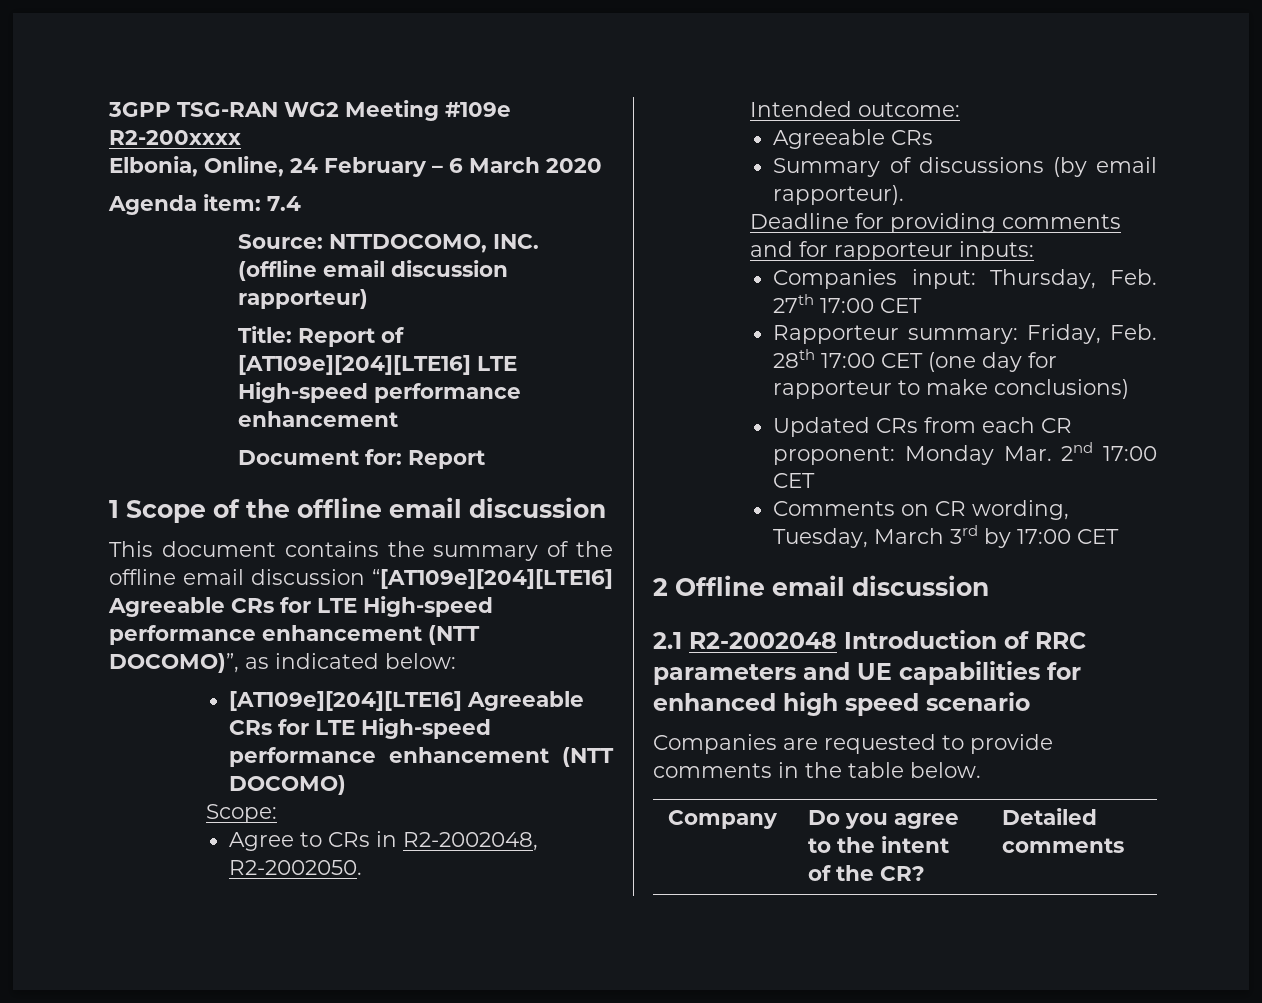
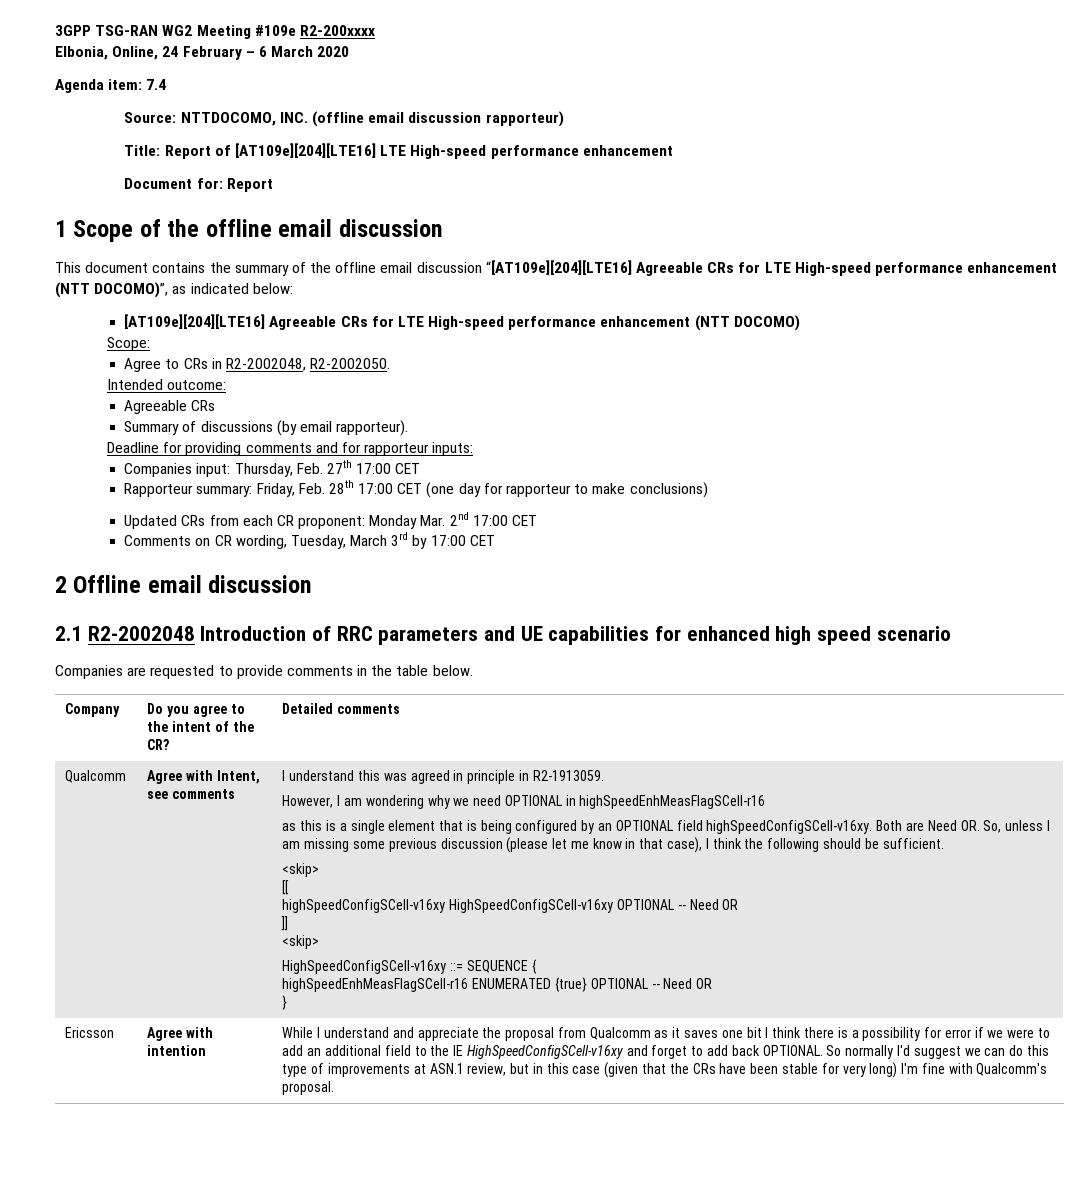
+ Qualcomm | Agree with Intent, see comments | I understand this was agreed in principle in R2-1913059.
+ However, I am wondering why we need OPTIONAL in highSpeedEnhMeasFlagSCell-r16
+ as this is a single element that is being configured by an OPTIONAL field highSpeedConfigSCell-v16xy. Both are Need OR. So, unless I am missing some previous discussion (please let me know in that case), I think the following should be sufficient.
+ <skip>
+ [[
+ highSpeedConfigSCell-v16xy HighSpeedConfigSCell-v16xy OPTIONAL -- Need OR
+ ]]
+ <skip>
+ HighSpeedConfigSCell-v16xy ::= SEQUENCE {
+ highSpeedEnhMeasFlagSCell-r16 ENUMERATED {true} OPTIONAL -- Need OR
+ }
+ Ericsson | Agree with intention | While I understand and appreciate the proposal from Qualcomm as it saves one bit I think there is a possibility for error if we were to add an additional field to the IE HighSpeedConfigSCell-v16xy and forget to add back OPTIONAL. So normally I'd suggest we can do this type of improvements at ASN.1 review, but in this case (given that the CRs have been stable for very long) I'm fine with Qualcomm's proposal.

